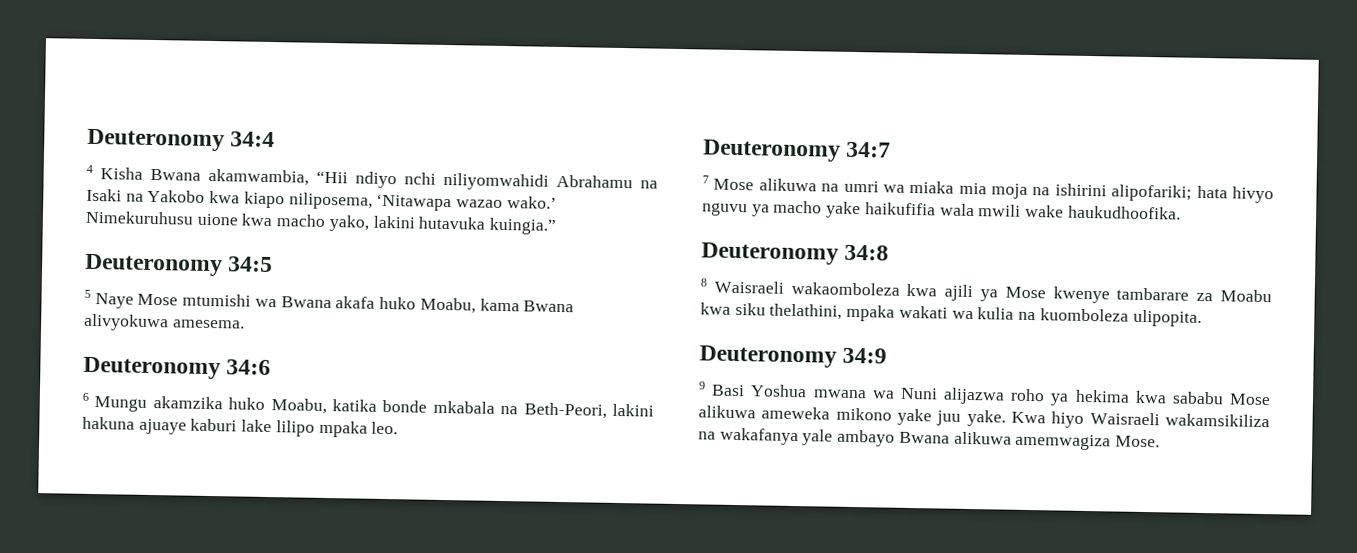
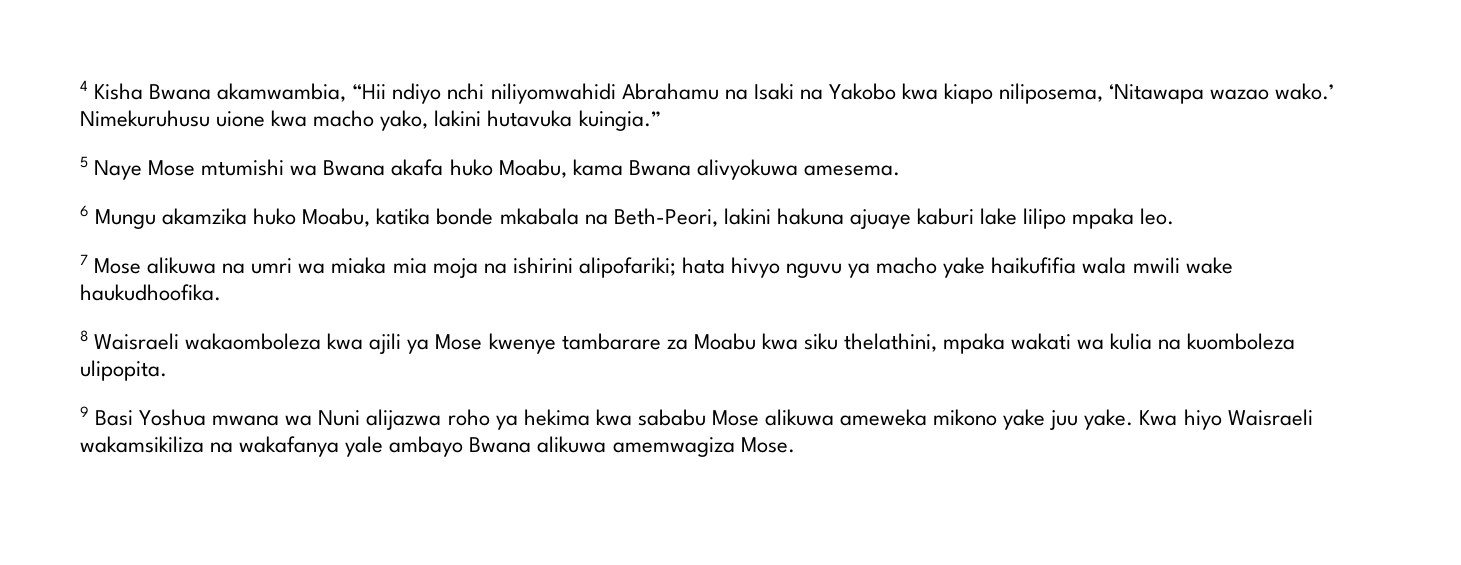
- Deuteronomy 34:4
- Deuteronomy 34:5
- Deuteronomy 34:6
- Deuteronomy 34:7
- Deuteronomy 34:8
- Deuteronomy 34:9

